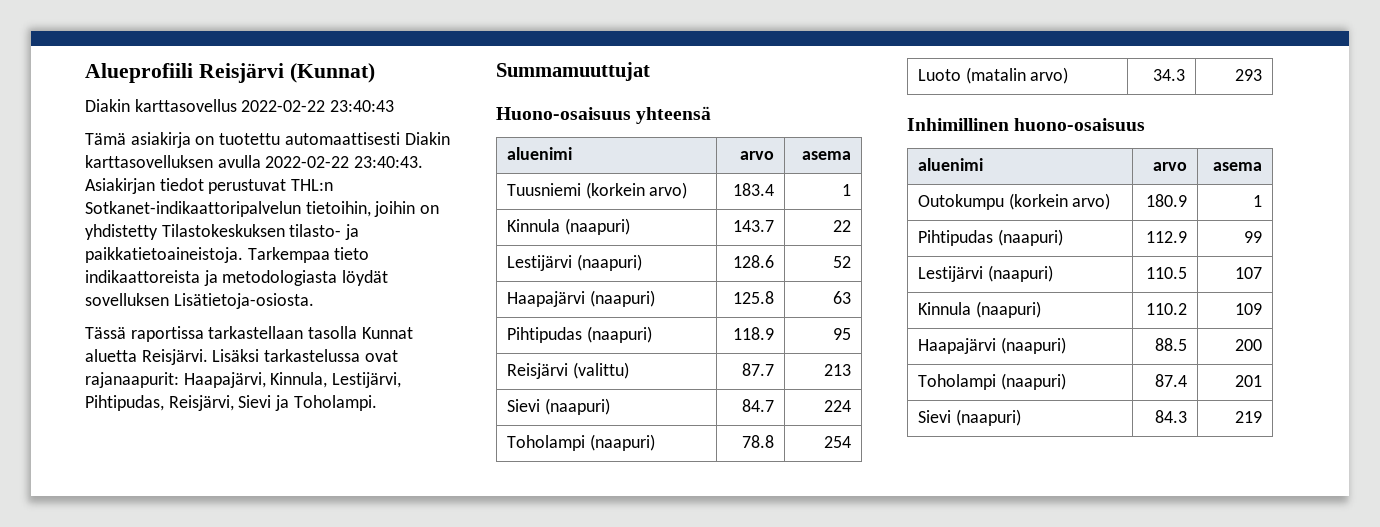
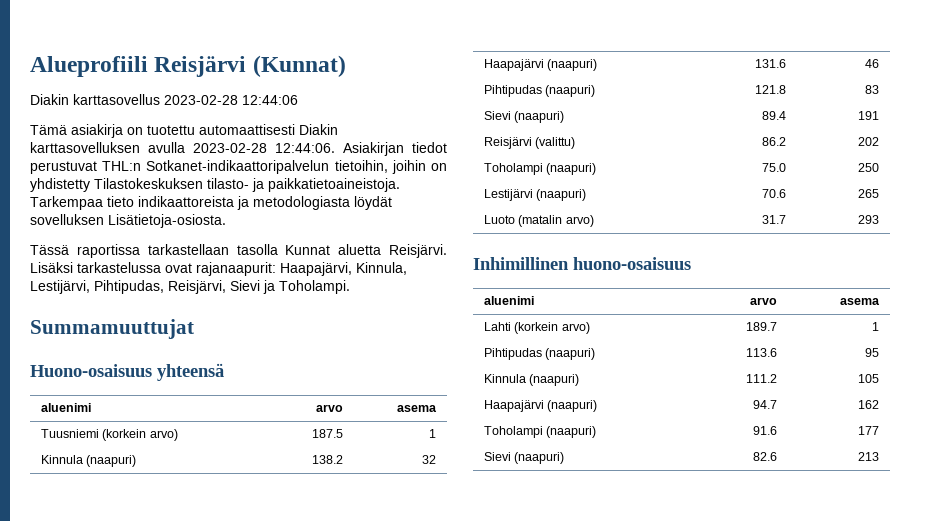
- Diakin karttasovellus 2022-02-22 23:40:43
+ Diakin karttasovellus 2023-02-28 12:44:06
- Tämä asiakirja on tuotettu automaattisesti Diakin karttasovelluksen avulla 2022-02-22 23:40:43.
+ Tämä asiakirja on tuotettu automaattisesti Diakin karttasovelluksen avulla 2023-02-28 12:44:06.
- Tuusniemi (korkein arvo) | 183.4 | 1
+ Tuusniemi (korkein arvo) | 187.5 | 1
- Kinnula (naapuri) | 143.7 | 22
- Lestijärvi (naapuri) | 128.6 | 52
- Haapajärvi (naapuri) | 125.8 | 63
- Pihtipudas (naapuri) | 118.9 | 95
- Reisjärvi (valittu) | 87.7 | 213
- Sievi (naapuri) | 84.7 | 224
- Toholampi (naapuri) | 78.8 | 254
+ Kinnula (naapuri) | 138.2 | 32
+ Haapajärvi (naapuri) | 131.6 | 46
+ Pihtipudas (naapuri) | 121.8 | 83
+ Sievi (naapuri) | 89.4 | 191
+ Reisjärvi (valittu) | 86.2 | 202
+ Toholampi (naapuri) | 75.0 | 250
+ Lestijärvi (naapuri) | 70.6 | 265
- Luoto (matalin arvo) | 34.3 | 293
+ Luoto (matalin arvo) | 31.7 | 293
- Outokumpu (korkein arvo) | 180.9 | 1
+ Lahti (korkein arvo) | 189.7 | 1
- Pihtipudas (naapuri) | 112.9 | 99
- Lestijärvi (naapuri) | 110.5 | 107
- Kinnula (naapuri) | 110.2 | 109
- Haapajärvi (naapuri) | 88.5 | 200
- Toholampi (naapuri) | 87.4 | 201
- Sievi (naapuri) | 84.3 | 219
+ Pihtipudas (naapuri) | 113.6 | 95
+ Kinnula (naapuri) | 111.2 | 105
+ Haapajärvi (naapuri) | 94.7 | 162
+ Toholampi (naapuri) | 91.6 | 177
+ Sievi (naapuri) | 82.6 | 213

